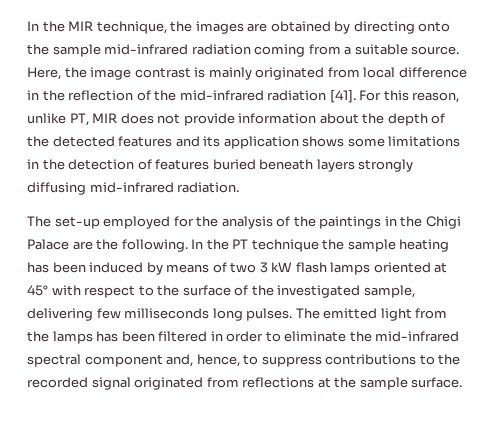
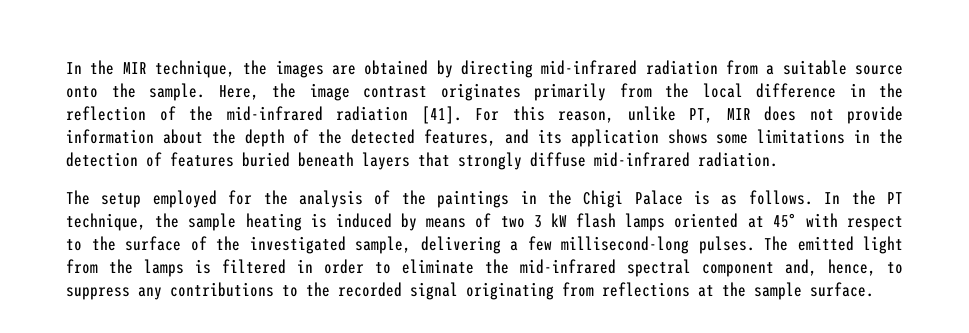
- In the MIR technique, the images are obtained by directing onto the sample mid-infrared radiation coming from a suitable source. Here, the image contrast is mainly originated from local difference in the reflection of the mid-infrared radiation [41].
+ In the MIR technique, the images are obtained by directing mid-infrared radiation from a suitable source onto the sample. Here, the image contrast originates primarily from the local difference in the reflection of the mid-infrared radiation [41].
- For this reason, unlike PT, MIR does not provide information about the depth of the detected features and its application shows some limitations in the detection of features buried beneath layers strongly diffusing mid-infrared radiation.
+ For this reason, unlike PT, MIR does not provide information about the depth of the detected features, and its application shows some limitations in the detection of features buried beneath layers that strongly diffuse mid-infrared radiation.
- The set-up employed for the analysis of the paintings in the Chigi Palace are the following.
+ The setup employed for the analysis of the paintings in the Chigi Palace is as follows.
- In the PT technique the sample heating has been induced by means of two 3 kW flash lamps oriented at 45° with respect to the surface of the investigated sample, delivering few milliseconds long pulses.
+ In the PT technique, the sample heating is induced by means of two 3 kW flash lamps oriented at 45° with respect to the surface of the investigated sample, delivering a few millisecond-long pulses.
- The emitted light from the lamps has been filtered in order to eliminate the mid-infrared spectral component and, hence, to suppress contributions to the recorded signal originated from reflections at the sample surface.
+ The emitted light from the lamps is filtered in order to eliminate the mid-infrared spectral component and, hence, to suppress any contributions to the recorded signal originating from reflections at the sample surface.

